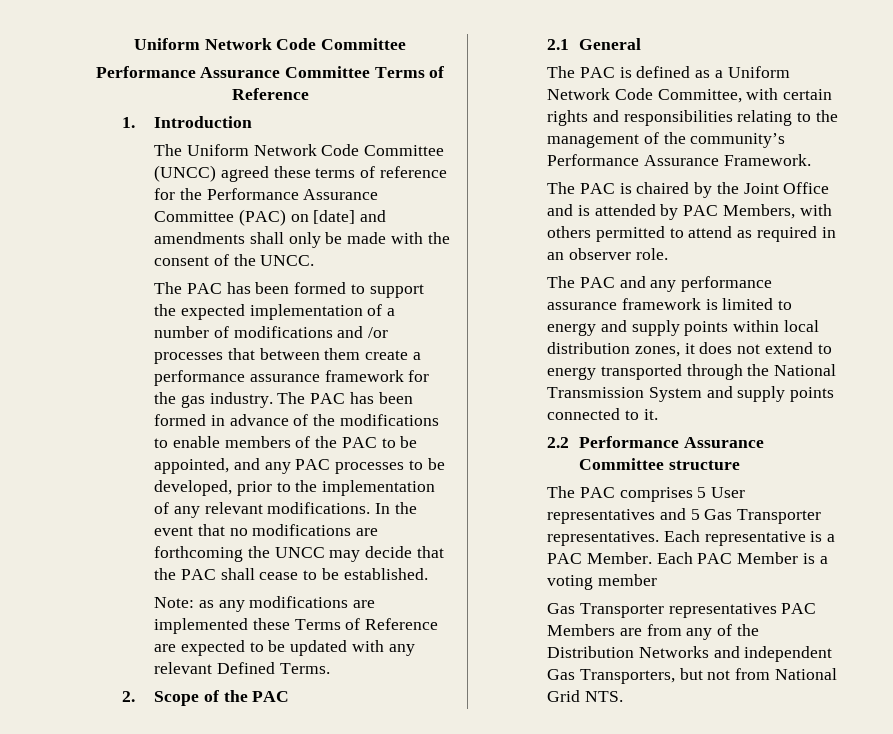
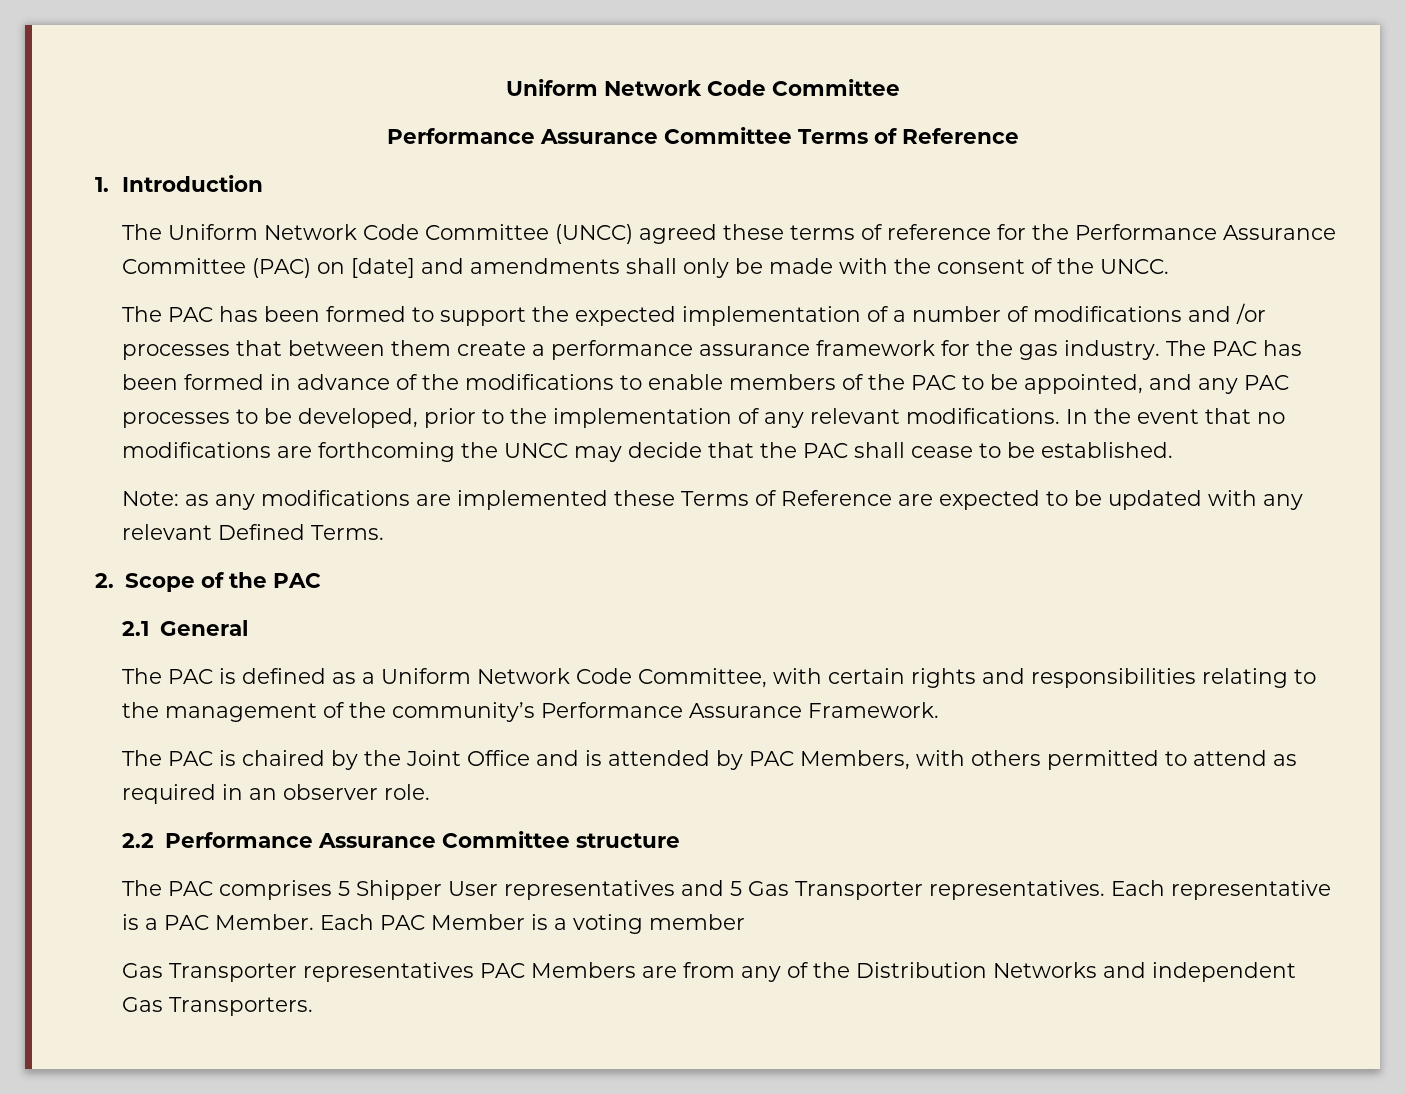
- The PAC and any performance assurance framework is limited to energy and supply points within local distribution zones, it does not extend to energy transported through the National Transmission System and supply points connected to it.
- The PAC comprises 5 User representatives and 5 Gas Transporter representatives.
+ The PAC comprises 5 Shipper User representatives and 5 Gas Transporter representatives.
- Gas Transporter representatives PAC Members are from any of the Distribution Networks and independent Gas Transporters, but not from National Grid NTS.
+ Gas Transporter representatives PAC Members are from any of the Distribution Networks and independent Gas Transporters.

